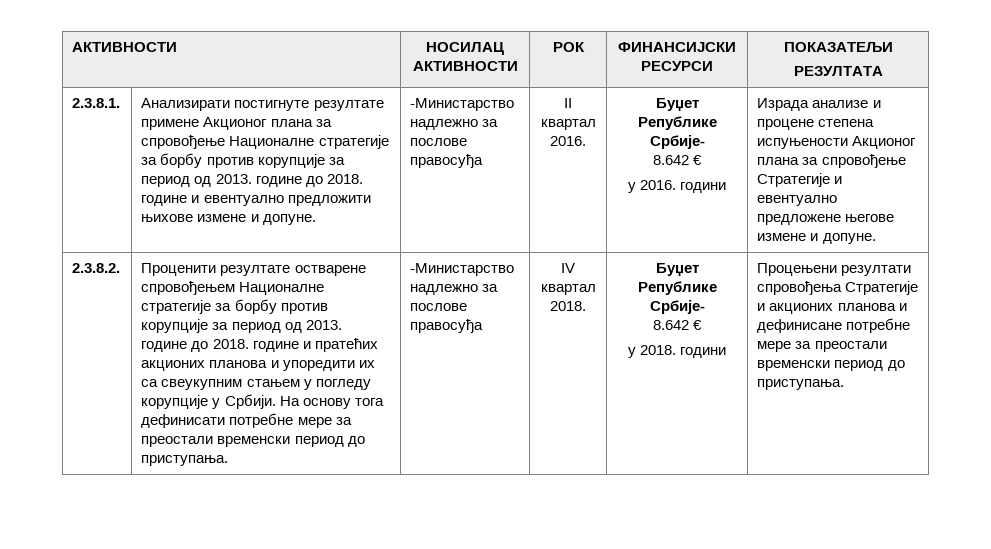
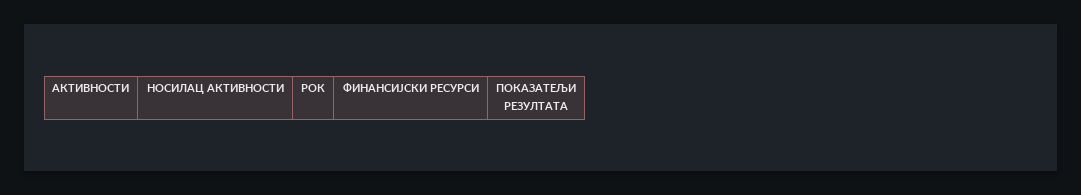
- 2.3.8.1. | Анализирати постигнуте резултате примене Акционог плана за спровођење Националне стратегије за борбу против корупције за период од 2013. године до 2018. године и евентуално предложити њихове измене и допуне. | -Министарство надлежно за послове правосуђа | II квартал 2016. | Буџет Републике Србије-
- 8.642 €
- у 2016. години | Израда анализе и процене степена испуњености Акционог плана за спровођење Стратегије и евентуално предложене његове измене и допуне.
- 2.3.8.2. | Проценити резултате остварене спровођењем Националне стратегије за борбу против корупције за период од 2013. године до 2018. године и пратећих акционих планова и упоредити их са свеукупним стањем у погледу корупције у Србији. На основу тога дефинисати потребне мере за преостали временски период до приступања. | -Министарство надлежно за послове правосуђа | IV квартал 2018. | Буџет Републике Србије-
- 8.642 €
- у 2018. години | Процењени резултати спровођења Стратегије и акционих планова и дефинисане потребне мере за преостали временски период до приступања.

